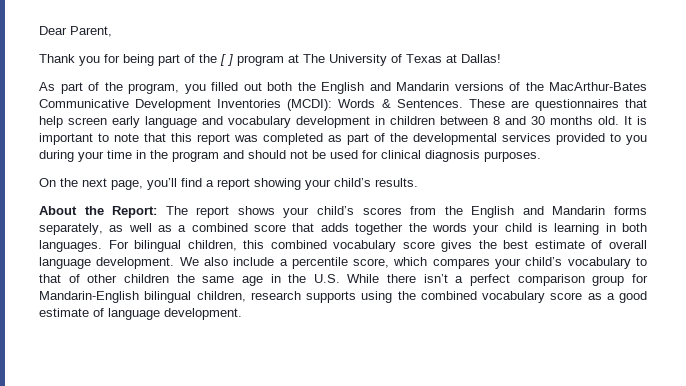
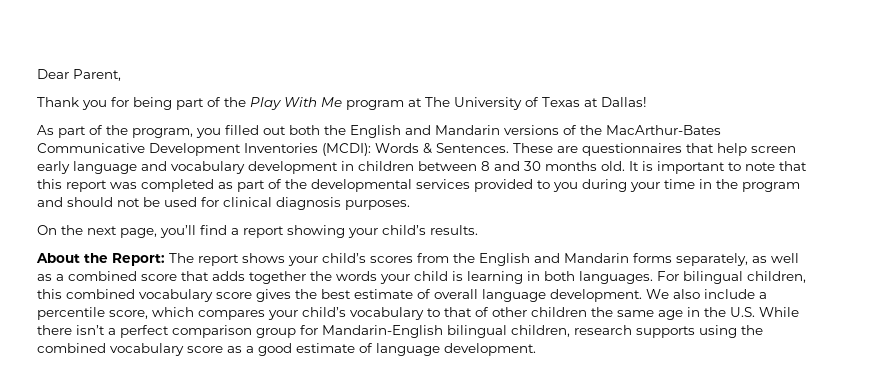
- Thank you for being part of the [ ] program at The University of Texas at Dallas!
+ Thank you for being part of the Play With Me program at The University of Texas at Dallas!

